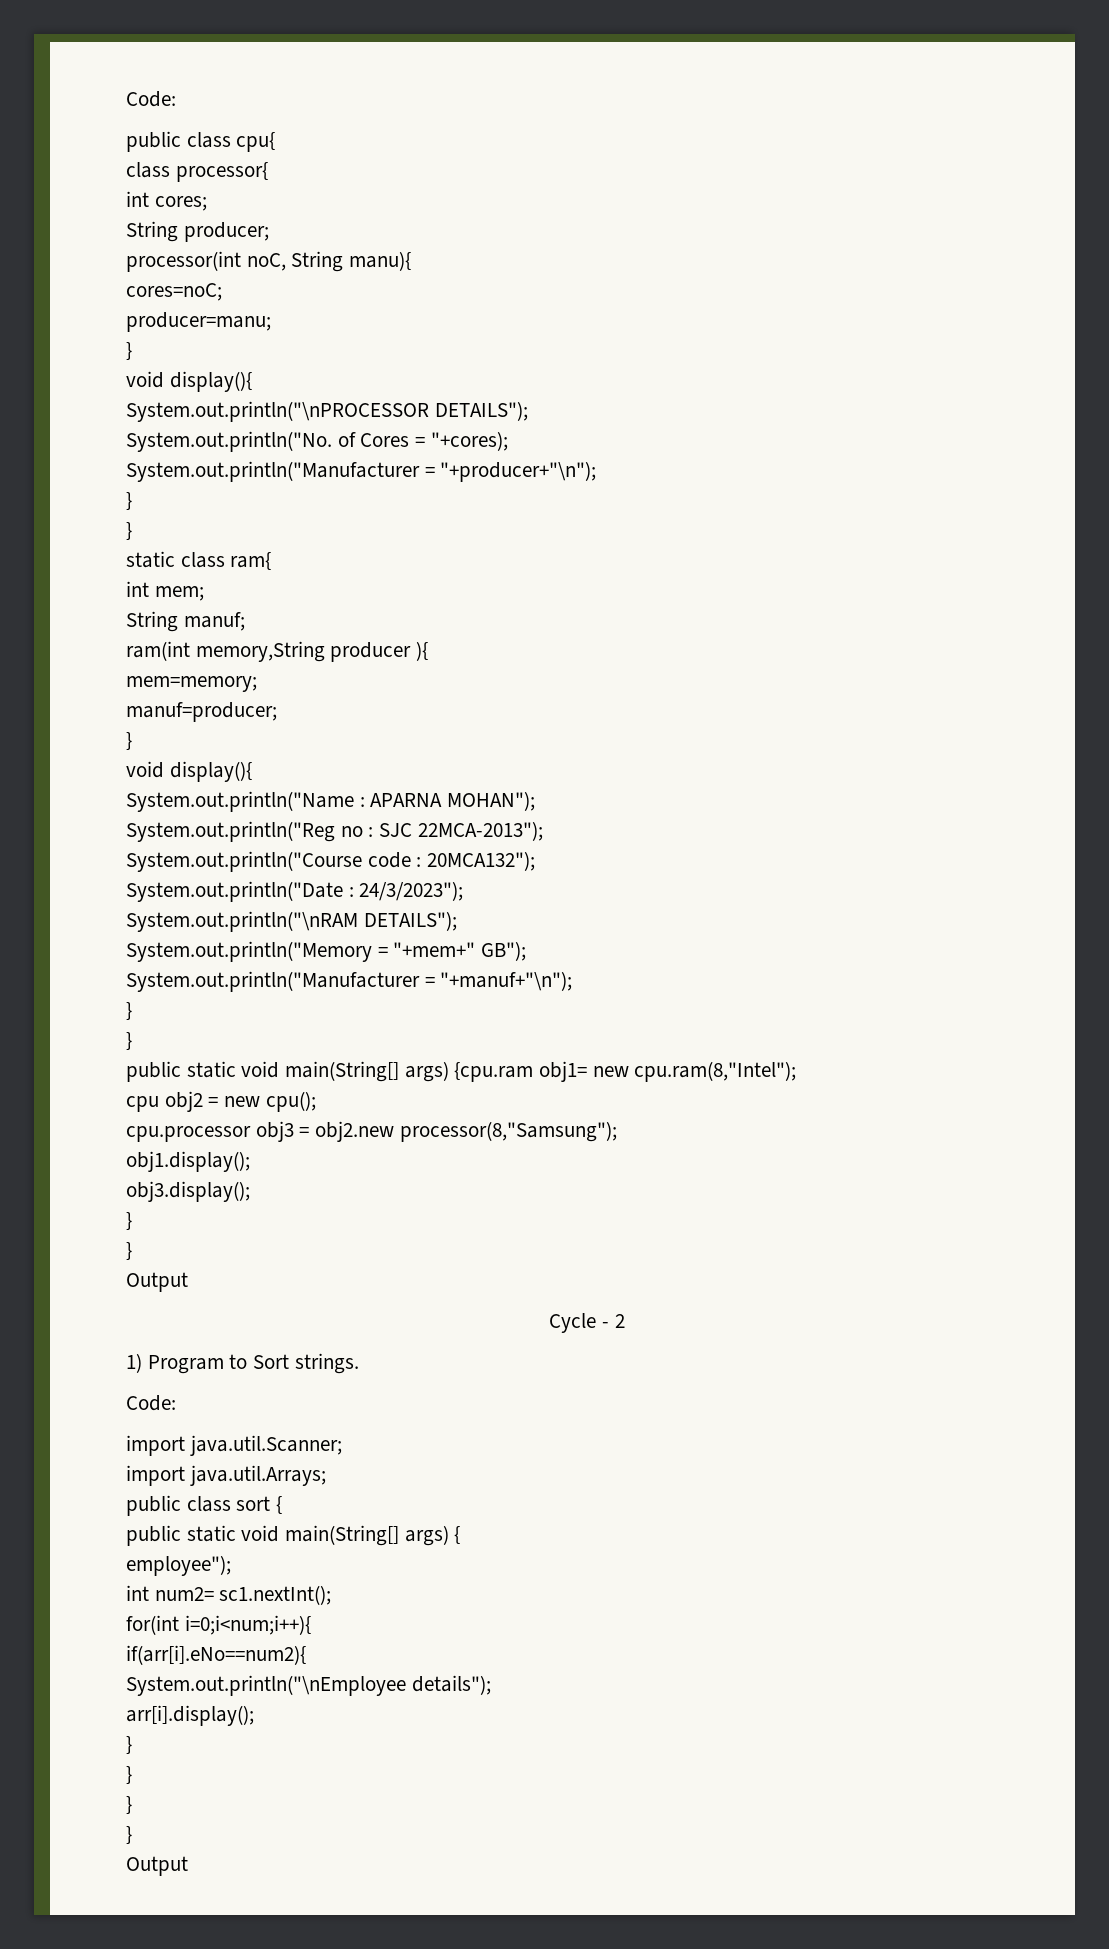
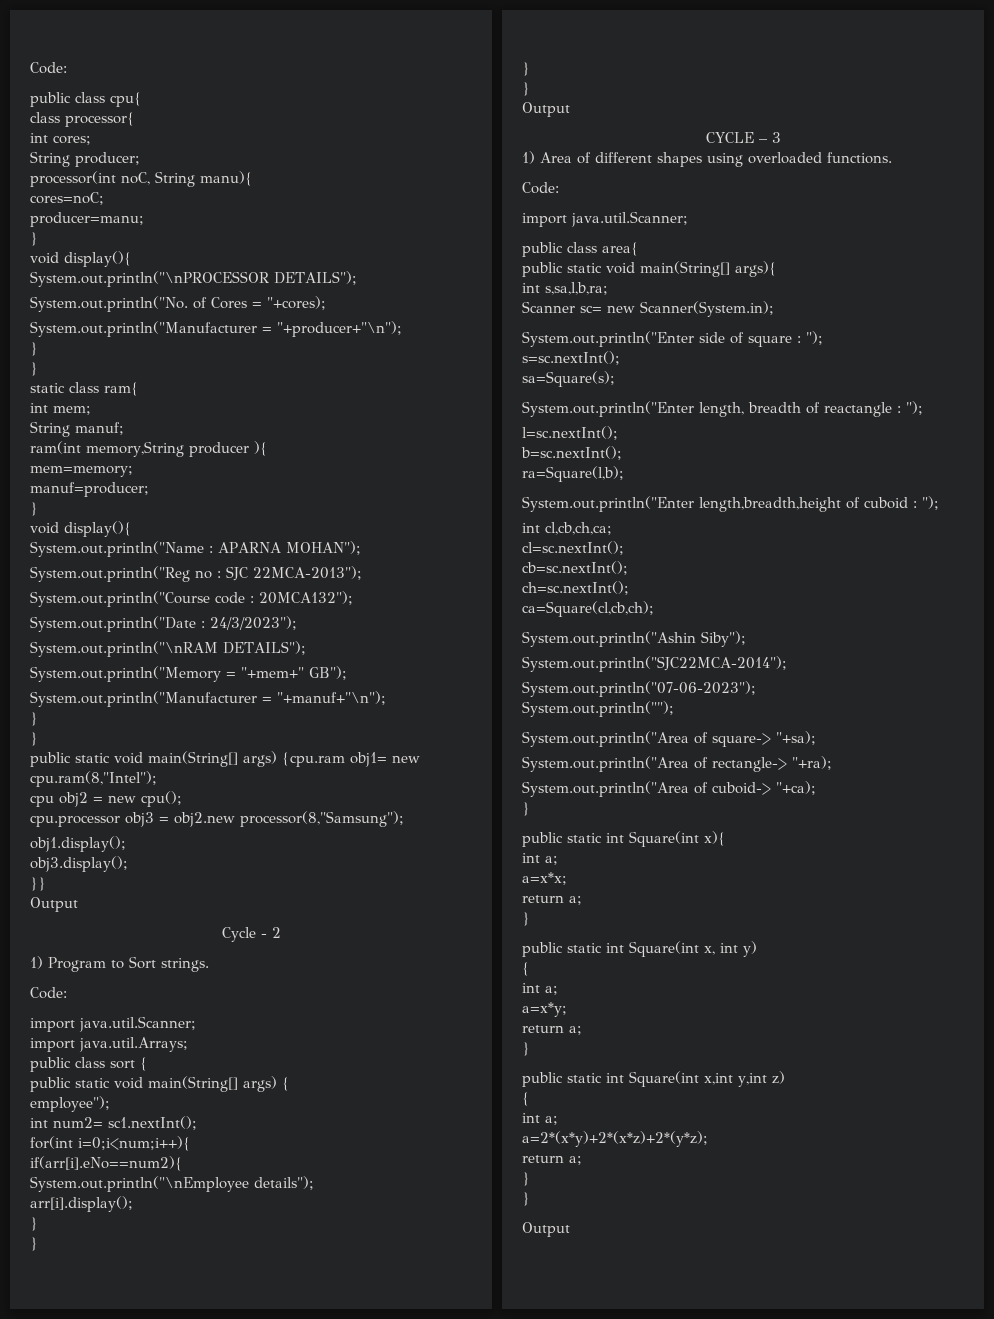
  obj3.display();
- }
- }
+ }}
+ CYCLE – 3
+ 1) Area of different shapes using overloaded functions.
+ Code:
+ import java.util.Scanner;
+ public class area{
+ public static void main(String[] args){
+ int s,sa,l,b,ra;
+ Scanner sc= new Scanner(System.in);
+ System.out.println("Enter side of square : ");
+ s=sc.nextInt();
+ sa=Square(s);
+ System.out.println("Enter length, breadth of reactangle : ");
+ l=sc.nextInt();
+ b=sc.nextInt();
+ ra=Square(l,b);
+ System.out.println("Enter length,breadth,height of cuboid : ");
+ int cl,cb,ch,ca;
+ cl=sc.nextInt();
+ cb=sc.nextInt();
+ ch=sc.nextInt();
+ ca=Square(cl,cb,ch);
+ System.out.println("Ashin Siby");
+ System.out.println("SJC22MCA-2014");
+ System.out.println("07-06-2023");
+ System.out.println("");
+ System.out.println("Area of square-> "+sa);
+ System.out.println("Area of rectangle-> "+ra);
+ System.out.println("Area of cuboid-> "+ca);
+ }
+ public static int Square(int x){
+ int a;
+ a=x*x;
+ return a;
+ }
+ public static int Square(int x, int y)
+ {
+ int a;
+ a=x*y;
+ return a;
+ }
+ public static int Square(int x,int y,int z)
+ {
+ int a;
+ a=2*(x*y)+2*(x*z)+2*(y*z);
+ return a;
+ }
+ }
+ Output

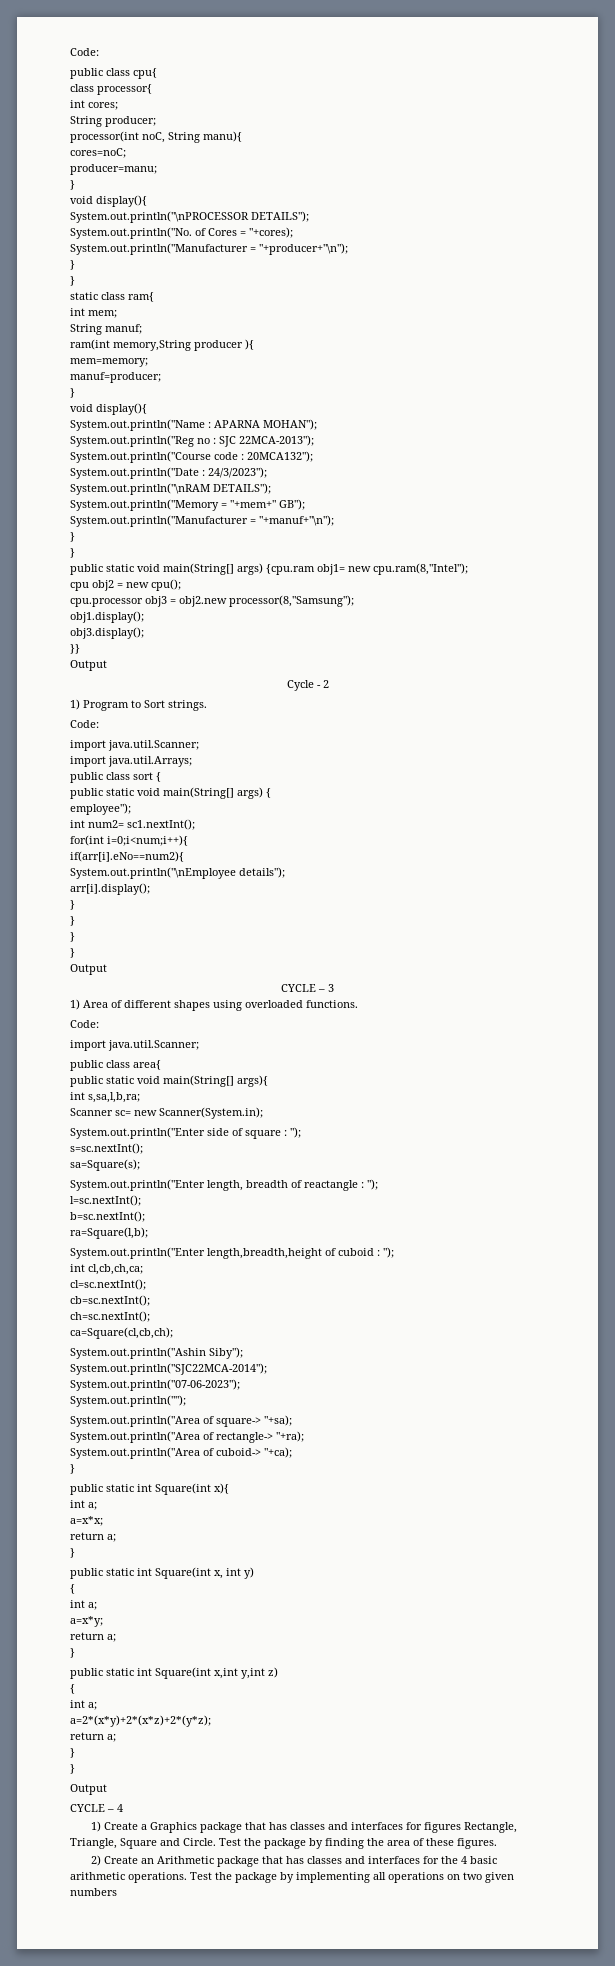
+ CYCLE – 4
+ 1) Create a Graphics package that has classes and interfaces for figures Rectangle, Triangle, Square and Circle. Test the package by finding the area of these figures.
+ 2) Create an Arithmetic package that has classes and interfaces for the 4 basic arithmetic operations. Test the package by implementing all operations on two given numbers

